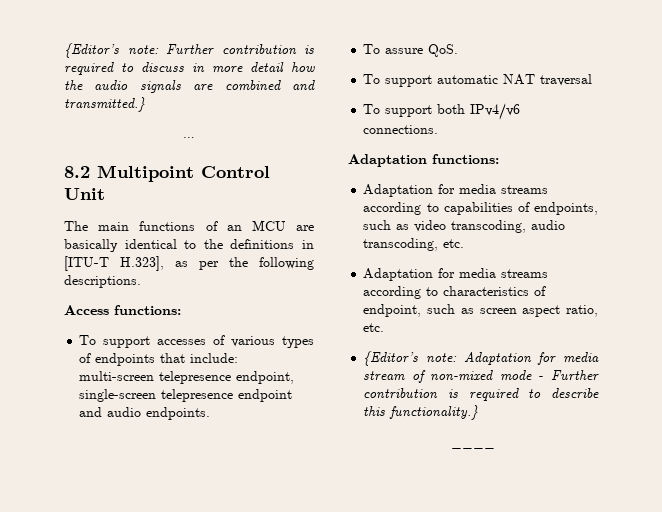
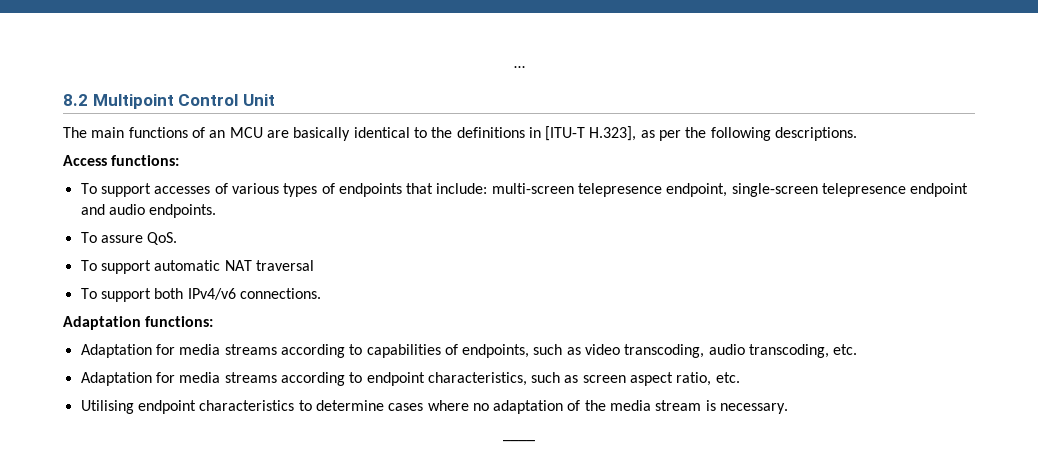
- {Editor’s note: Further contribution is required to discuss in more detail how the audio signals are combined and transmitted.}
- Adaptation for media streams according to characteristics of endpoint, such as screen aspect ratio, etc.
+ Adaptation for media streams according to endpoint characteristics, such as screen aspect ratio, etc.
- {Editor’s note: Adaptation for media stream of non-mixed mode - Further contribution is required to describe this functionality.}
+ Utilising endpoint characteristics to determine cases where no adaptation of the media stream is necessary.

